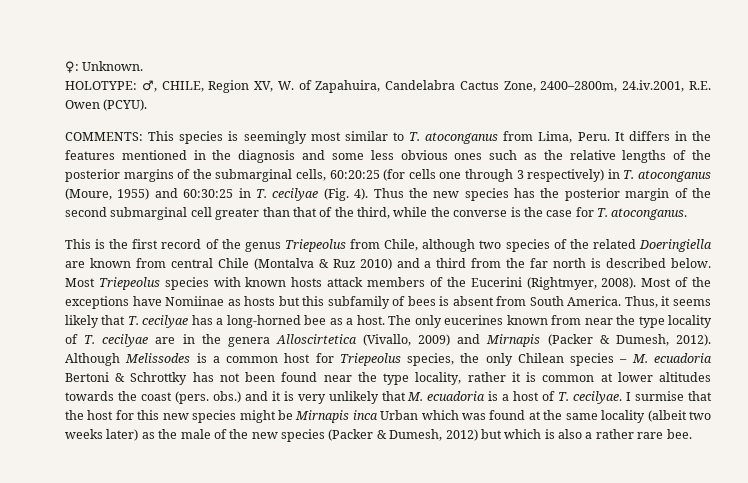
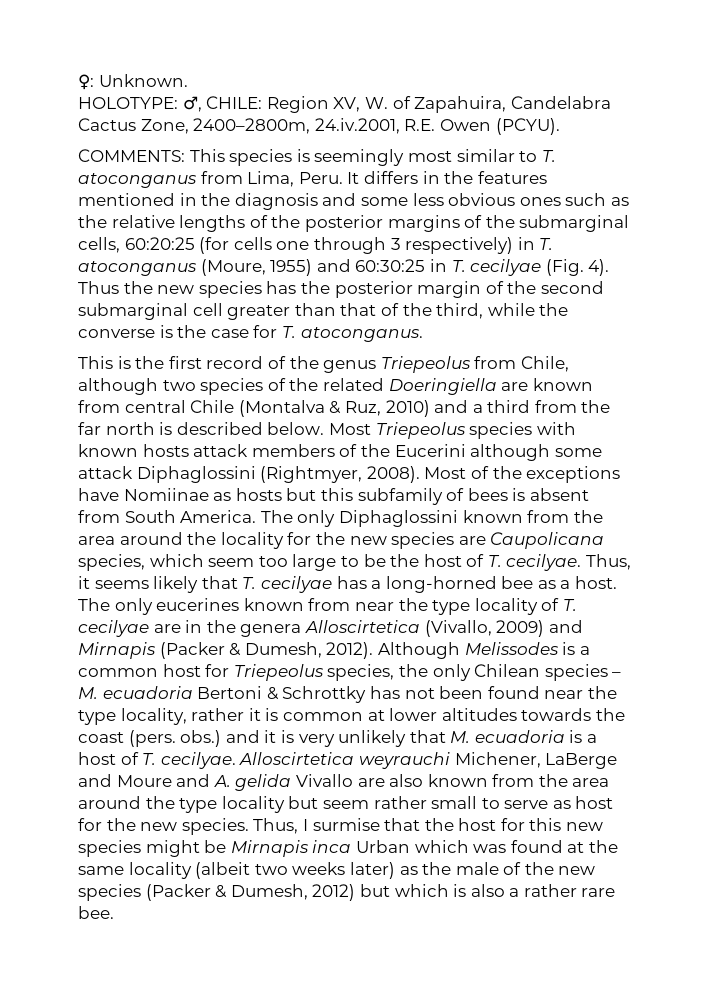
- HOLOTYPE: ♂, CHILE, Region XV, W. of Zapahuira, Candelabra Cactus Zone, 2400–2800m, 24.iv.2001, R.E. Owen (PCYU).
+ HOLOTYPE: ♂, CHILE: Region XV, W. of Zapahuira, Candelabra Cactus Zone, 2400–2800m, 24.iv.2001, R.E. Owen (PCYU).
- This is the first record of the genus Triepeolus from Chile, although two species of the related Doeringiella are known from central Chile (Montalva & Ruz 2010) and a third from the far north is described below.
+ This is the first record of the genus Triepeolus from Chile, although two species of the related Doeringiella are known from central Chile (Montalva & Ruz, 2010) and a third from the far north is described below.
- Most Triepeolus species with known hosts attack members of the Eucerini (Rightmyer, 2008).
+ Most Triepeolus species with known hosts attack members of the Eucerini although some attack Diphaglossini (Rightmyer, 2008).
+ The only Diphaglossini known from the area around the locality for the new species are Caupolicana species, which seem too large to be the host of T. cecilyae.
- I surmise that the host for this new species might be Mirnapis inca Urban which was found at the same locality (albeit two weeks later) as the male of the new species (Packer & Dumesh, 2012) but which is also a rather rare bee.
+ Alloscirtetica weyrauchi Michener, LaBerge and Moure and A. gelida Vivallo are also known from the area around the type locality but seem rather small to serve as host for the new species. Thus, I surmise that the host for this new species might be Mirnapis inca Urban which was found at the same locality (albeit two weeks later) as the male of the new species (Packer & Dumesh, 2012) but which is also a rather rare bee.

